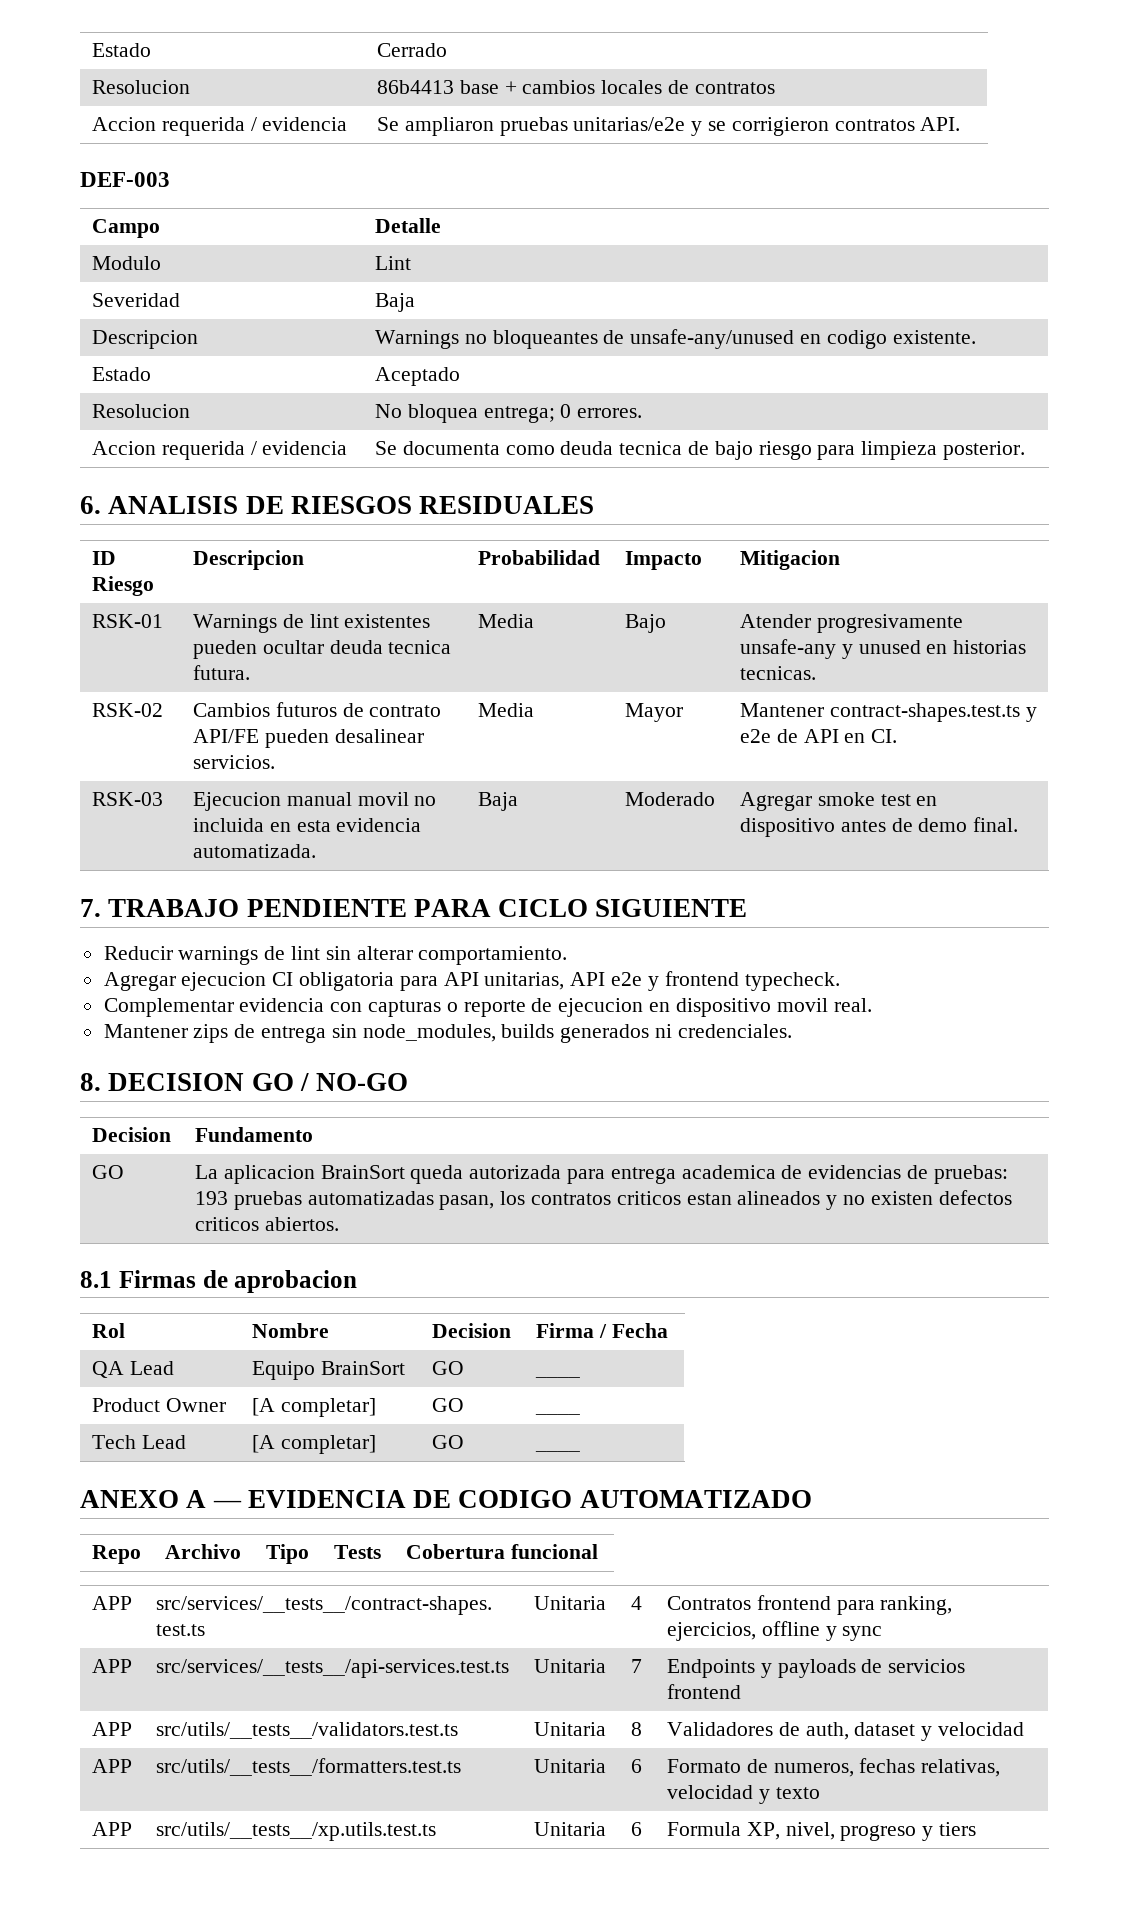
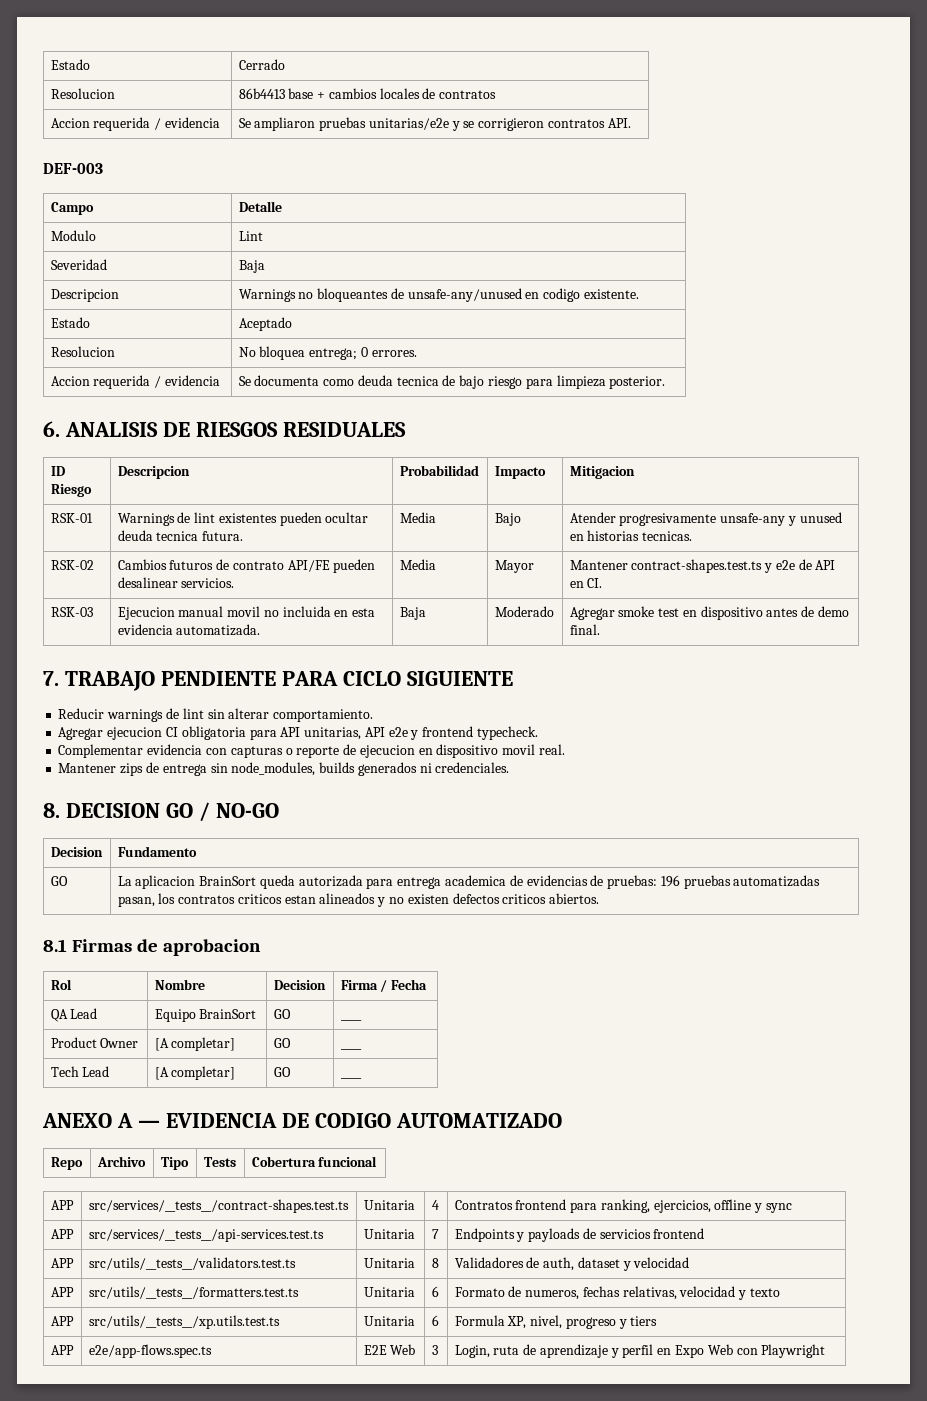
- GO | La aplicacion BrainSort queda autorizada para entrega academica de evidencias de pruebas: 193 pruebas automatizadas pasan, los contratos criticos estan alineados y no existen defectos criticos abiertos.
+ GO | La aplicacion BrainSort queda autorizada para entrega academica de evidencias de pruebas: 196 pruebas automatizadas pasan, los contratos criticos estan alineados y no existen defectos criticos abiertos.
+ APP | e2e/app-flows.spec.ts | E2E Web | 3 | Login, ruta de aprendizaje y perfil en Expo Web con Playwright

